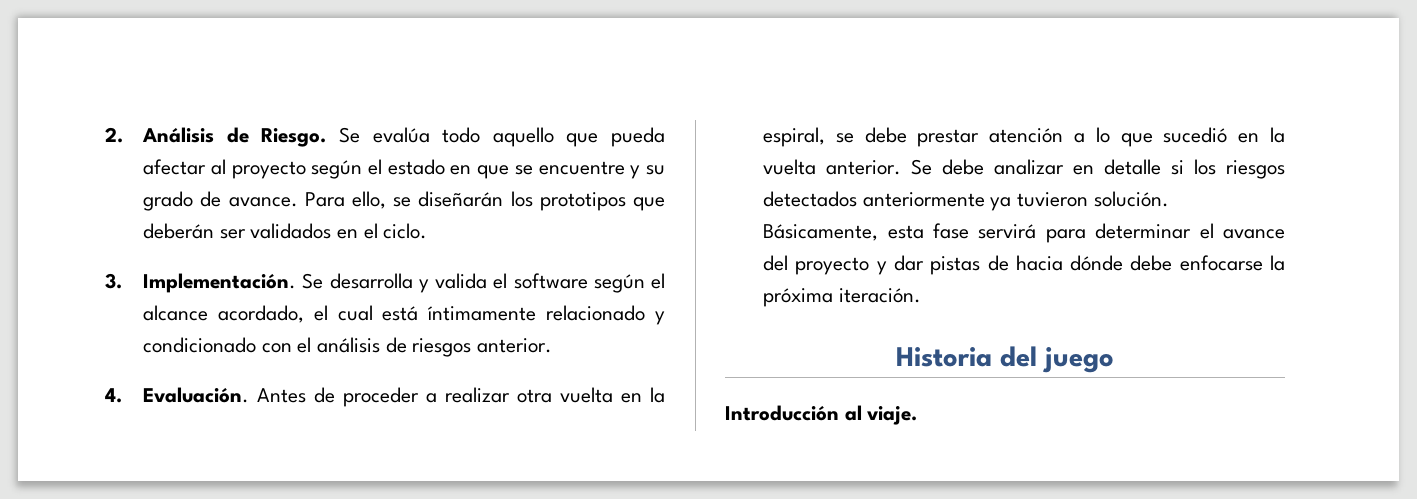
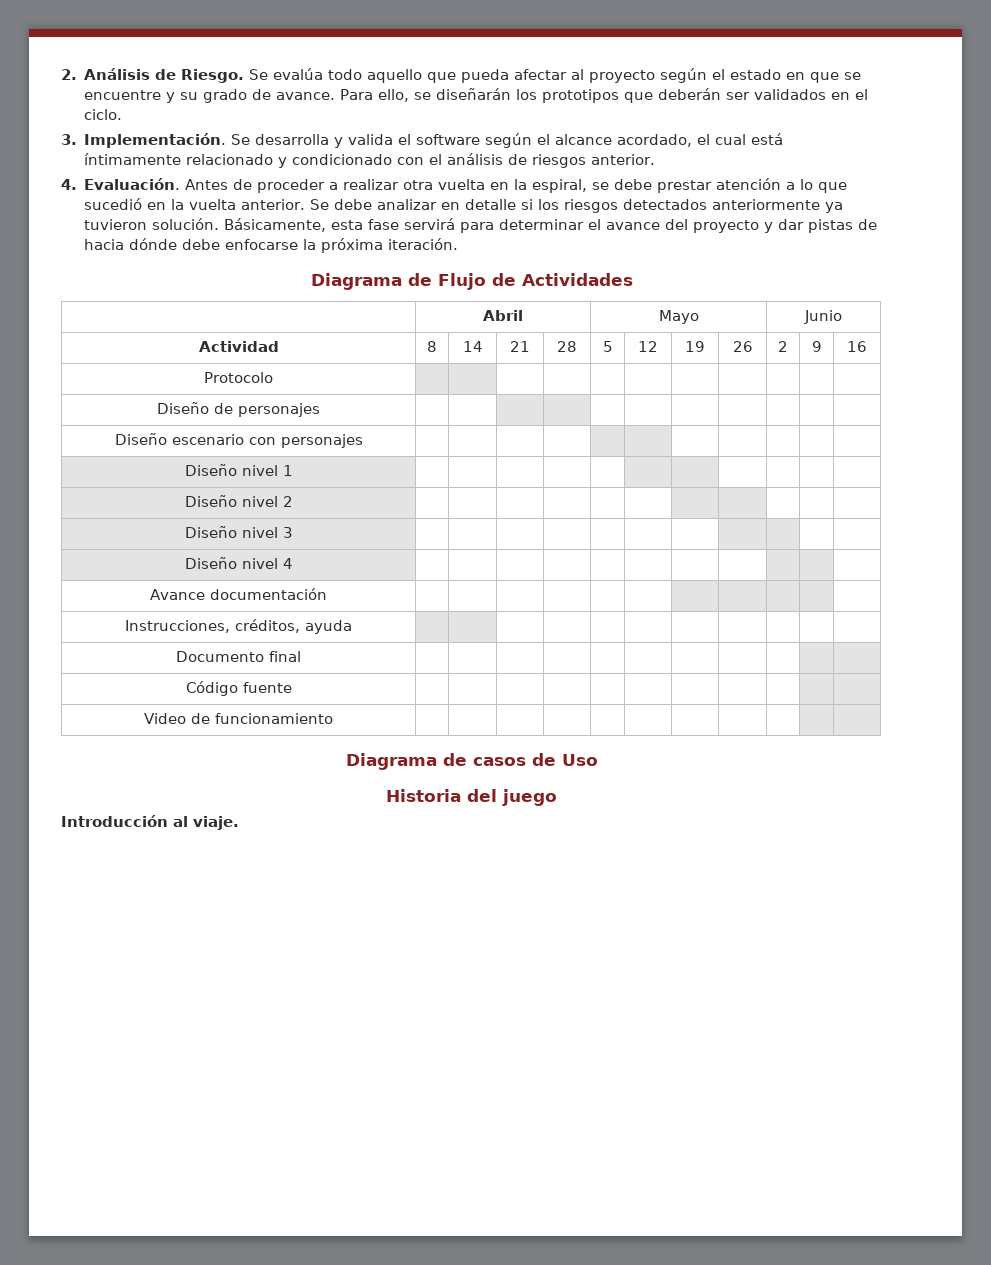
+ Diagrama de Flujo de Actividades
+ | Abril | Mayo | Junio
+ Actividad | 8 | 14 | 21 | 28 | 5 | 12 | 19 | 26 | 2 | 9 | 16
+ Protocolo | | | | | | | | | | |
+ Diseño de personajes | | | | | | | | | | |
+ Diseño escenario con personajes | | | | | | | | | | |
+ Diseño nivel 1 | | | | | | | | | | |
+ Diseño nivel 2 | | | | | | | | | | |
+ Diseño nivel 3 | | | | | | | | | | |
+ Diseño nivel 4 | | | | | | | | | | |
+ Avance documentación | | | | | | | | | | |
+ Instrucciones, créditos, ayuda | | | | | | | | | | |
+ Documento final | | | | | | | | | | |
+ Código fuente | | | | | | | | | | |
+ Video de funcionamiento | | | | | | | | | | |
+ Diagrama de casos de Uso

